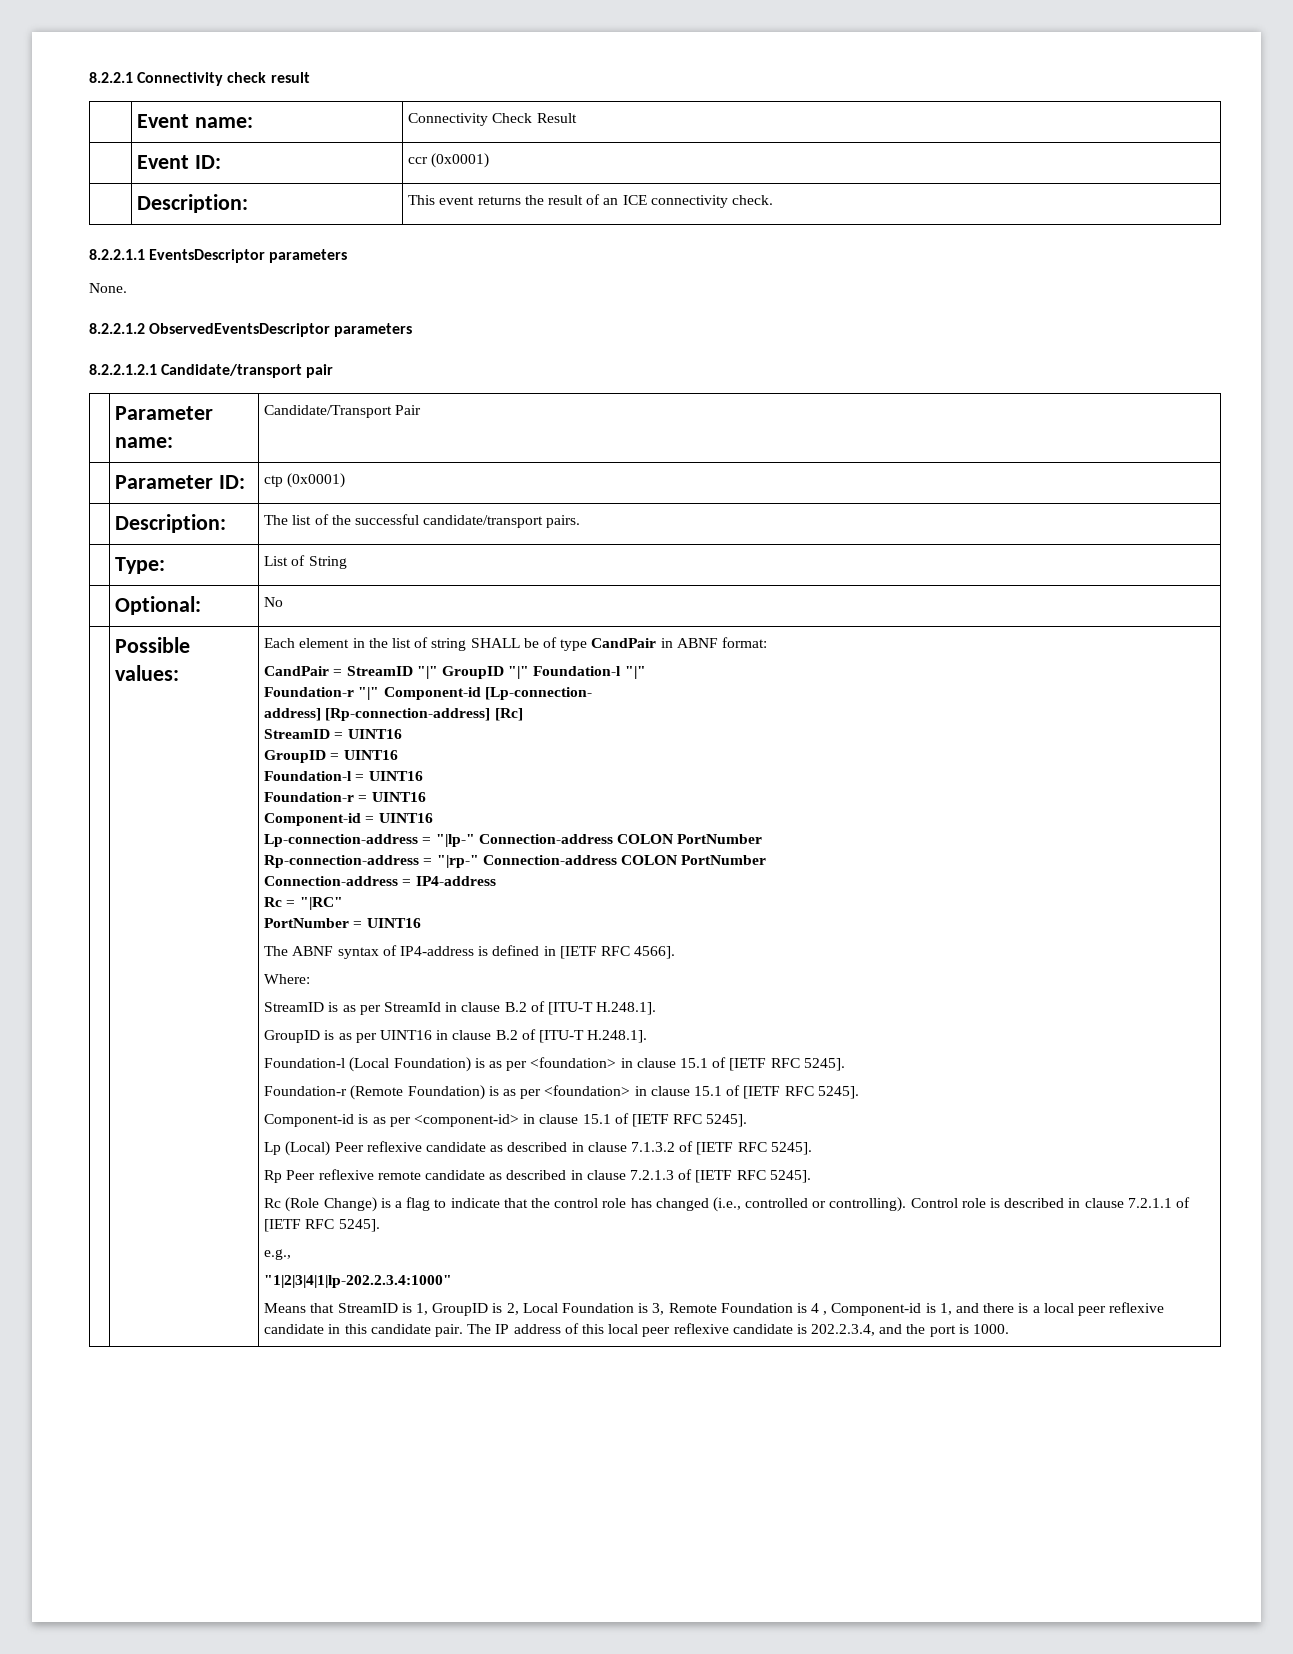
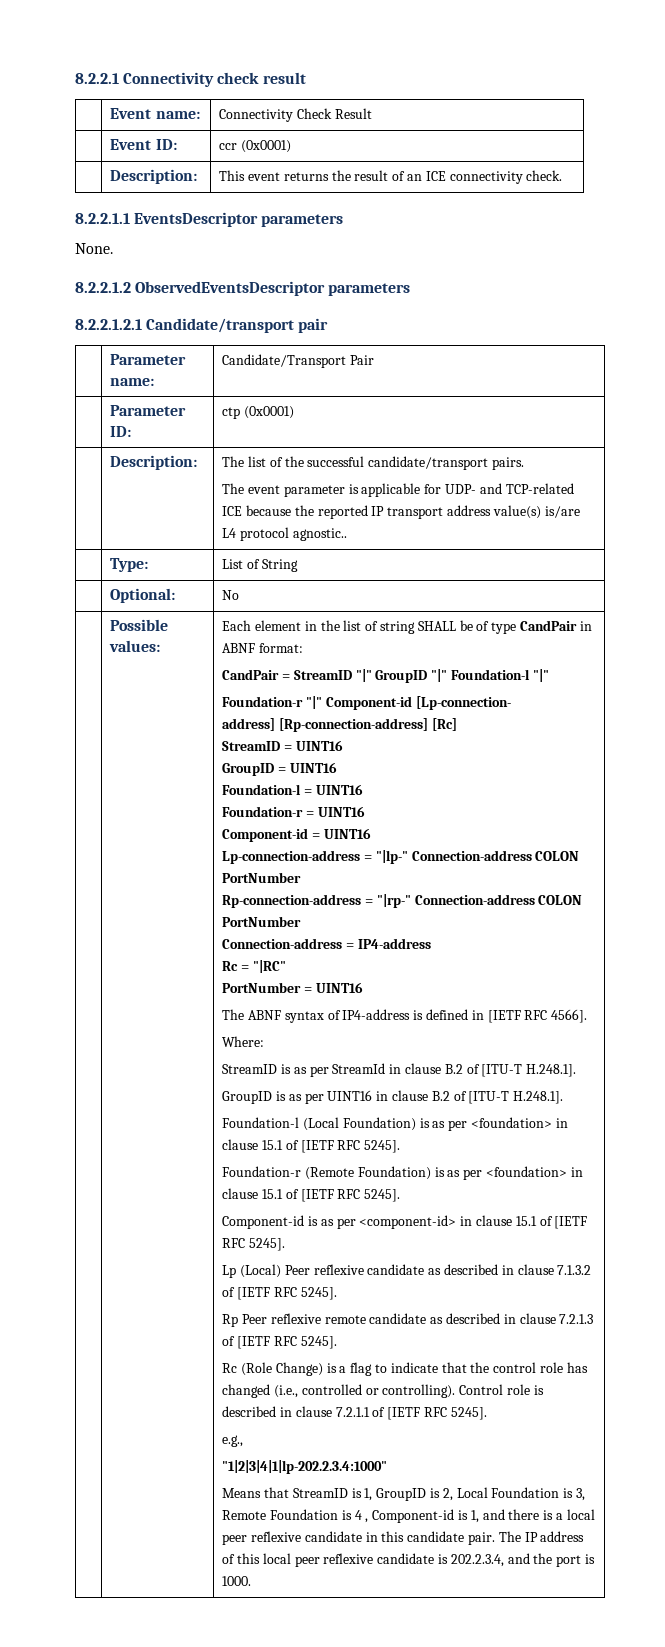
  | Description: | The list of the successful candidate/transport pairs.
+ The event parameter is applicable for UDP- and TCP-related ICE because the reported IP transport address value(s) is/are L4 protocol agnostic..

